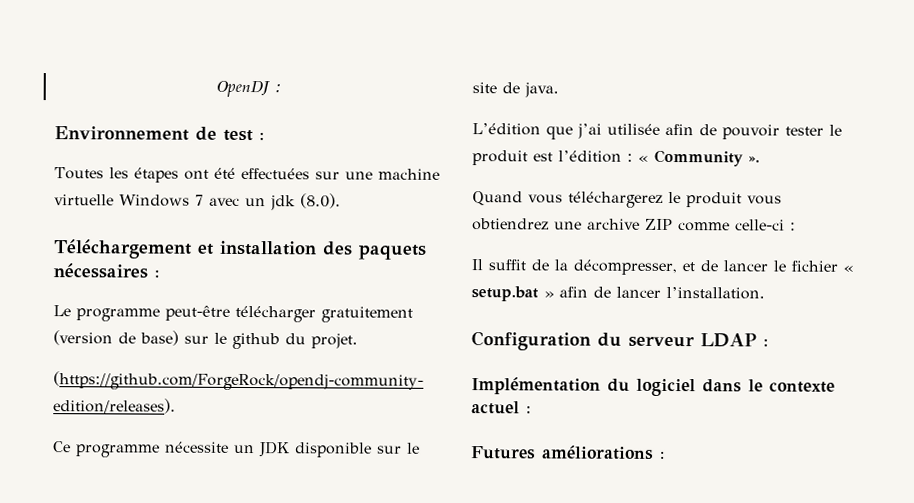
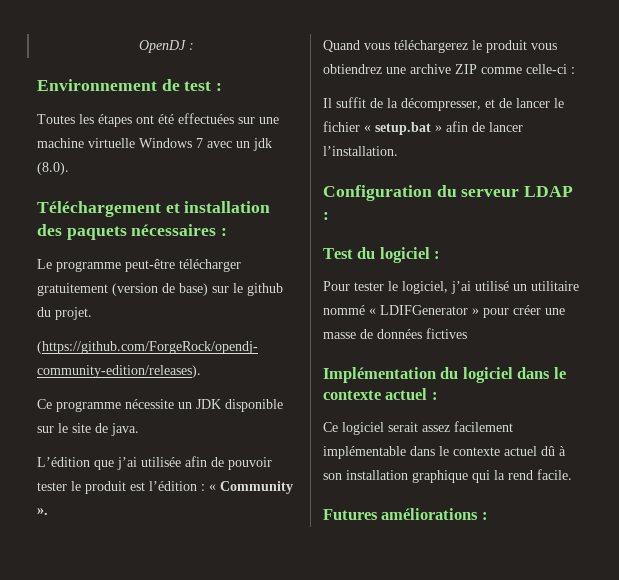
+ Test du logiciel :
+ Pour tester le logiciel, j’ai utilisé un utilitaire nommé « LDIFGenerator » pour créer une masse de données fictives
+ Ce logiciel serait assez facilement implémentable dans le contexte actuel dû à son installation graphique qui la rend facile.

